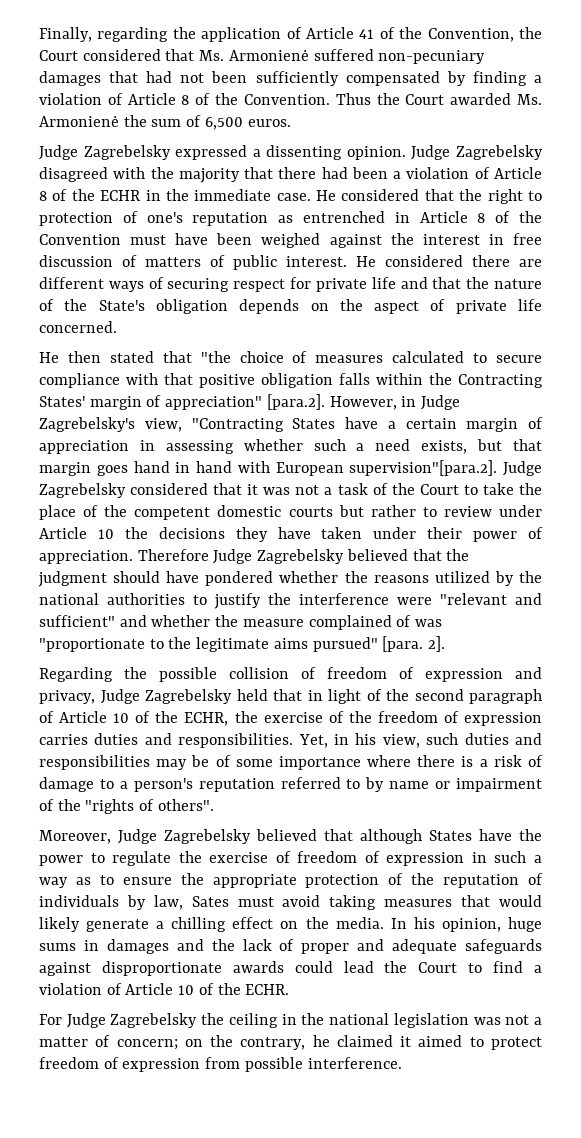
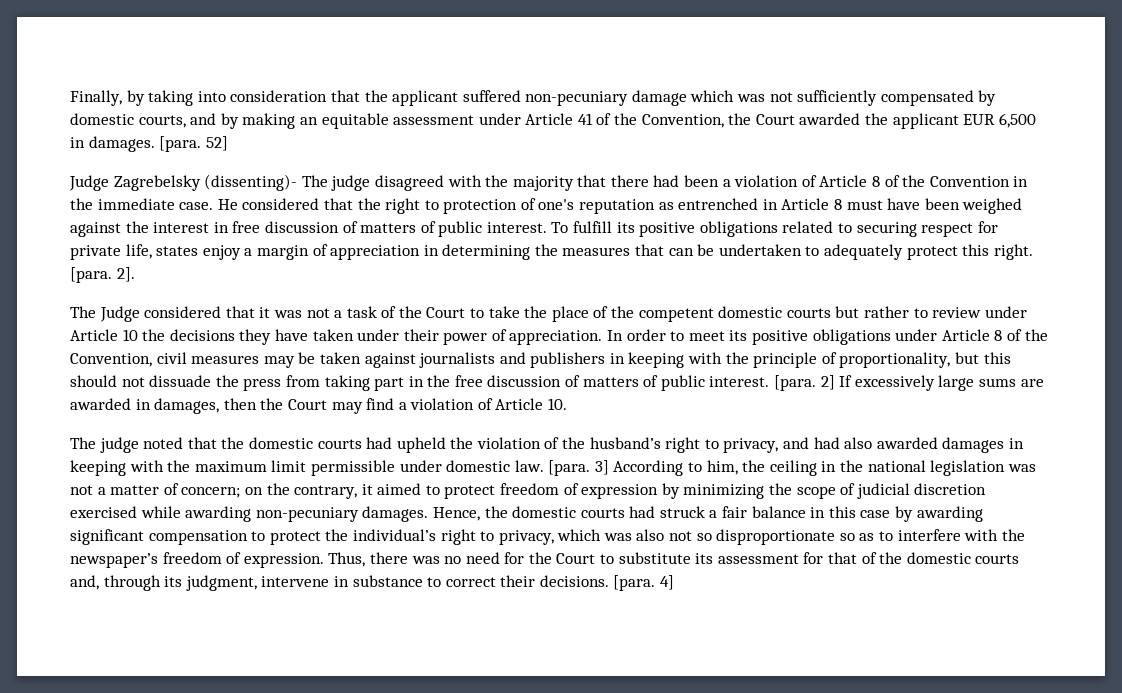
- Finally, regarding the application of Article 41 of the Convention, the Court considered that Ms. Armonienė suffered non-pecuniary damages that had not been sufficiently compensated by finding a violation of Article 8 of the Convention. Thus the Court awarded Ms. Armonienė the sum of 6,500 euros.
- Judge Zagrebelsky expressed a dissenting opinion. Judge Zagrebelsky disagreed with the majority that there had been a violation of Article 8 of the ECHR in the immediate case.
+ Finally, by taking into consideration that the applicant suffered non-pecuniary damage which was not sufficiently compensated by domestic courts, and by making an equitable assessment under Article 41 of the Convention, the Court awarded the applicant EUR 6,500 in damages. [para. 52]
+ Judge Zagrebelsky (dissenting)- The judge disagreed with the majority that there had been a violation of Article 8 of the Convention in the immediate case.
- He considered that the right to protection of one's reputation as entrenched in Article 8 of the Convention must have been weighed against the interest in free discussion of matters of public interest.
+ He considered that the right to protection of one's reputation as entrenched in Article 8 must have been weighed against the interest in free discussion of matters of public interest.
- He considered there are different ways of securing respect for private life and that the nature of the State's obligation depends on the aspect of private life concerned.
- He then stated that "the choice of measures calculated to secure compliance with that positive obligation falls within the Contracting States' margin of appreciation" [para.2]. However, in Judge Zagrebelsky's view, "Contracting States have a certain margin of appreciation in assessing whether such a need exists, but that margin goes hand in hand with European supervision"[para.2]. Judge Zagrebelsky considered that it was not a task of the Court to take the place of the competent domestic courts but rather to review under Article 10 the decisions they have taken under their power of appreciation.
+ To fulfill its positive obligations related to securing respect for private life, states enjoy a margin of appreciation in determining the measures that can be undertaken to adequately protect this right. [para. 2].
+ The Judge considered that it was not a task of the Court to take the place of the competent domestic courts but rather to review under Article 10 the decisions they have taken under their power of appreciation.
- Therefore Judge Zagrebelsky believed that the judgment should have pondered whether the reasons utilized by the national authorities to justify the interference were "relevant and sufficient" and whether the measure complained of was "proportionate to the legitimate aims pursued" [para. 2].
- Regarding the possible collision of freedom of expression and privacy, Judge Zagrebelsky held that in light of the second paragraph of Article 10 of the ECHR, the exercise of the freedom of expression carries duties and responsibilities. Yet, in his view, such duties and responsibilities may be of some importance where there is a risk of damage to a person's reputation referred to by name or impairment of the "rights of others".
- Moreover, Judge Zagrebelsky believed that although States have the power to regulate the exercise of freedom of expression in such a way as to ensure the appropriate protection of the reputation of individuals by law, Sates must avoid taking measures that would likely generate a chilling effect on the media. In his opinion, huge sums in damages and the lack of proper and adequate safeguards against disproportionate awards could lead the Court to find a violation of Article 10 of the ECHR.
- For Judge Zagrebelsky the ceiling in the national legislation was not a matter of concern; on the contrary, he claimed it aimed to protect freedom of expression from possible interference.
+ In order to meet its positive obligations under Article 8 of the Convention, civil measures may be taken against journalists and publishers in keeping with the principle of proportionality, but this should not dissuade the press from taking part in the free discussion of matters of public interest. [para. 2] If excessively large sums are awarded in damages, then the Court may find a violation of Article 10.
+ The judge noted that the domestic courts had upheld the violation of the husband’s right to privacy, and had also awarded damages in keeping with the maximum limit permissible under domestic law. [para. 3] According to him, the ceiling in the national legislation was not a matter of concern; on the contrary, it aimed to protect freedom of expression by minimizing the scope of judicial discretion exercised while awarding non-pecuniary damages. Hence, the domestic courts had struck a fair balance in this case by awarding significant compensation to protect the individual’s right to privacy, which was also not so disproportionate so as to interfere with the newspaper’s freedom of expression. Thus, there was no need for the Court to substitute its assessment for that of the domestic courts and, through its judgment, intervene in substance to correct their decisions. [para. 4]

